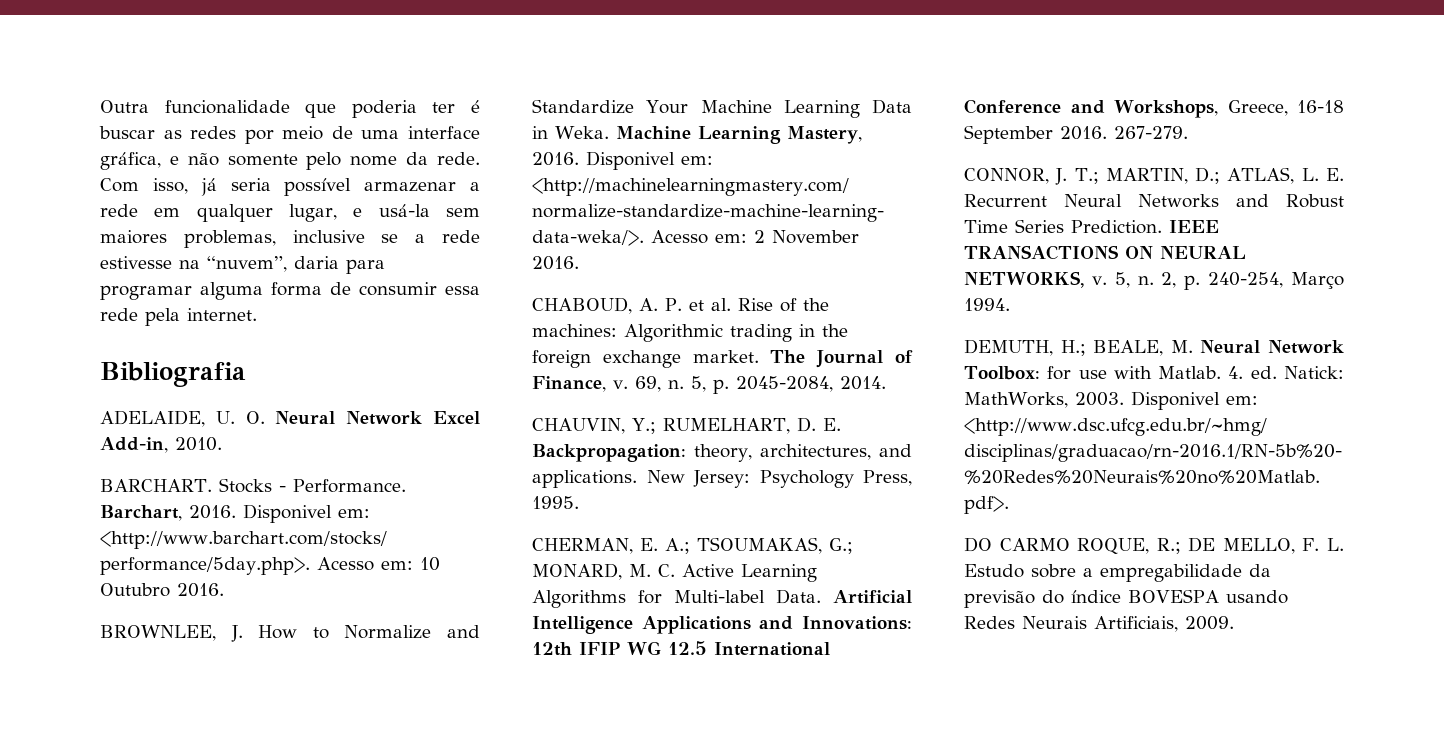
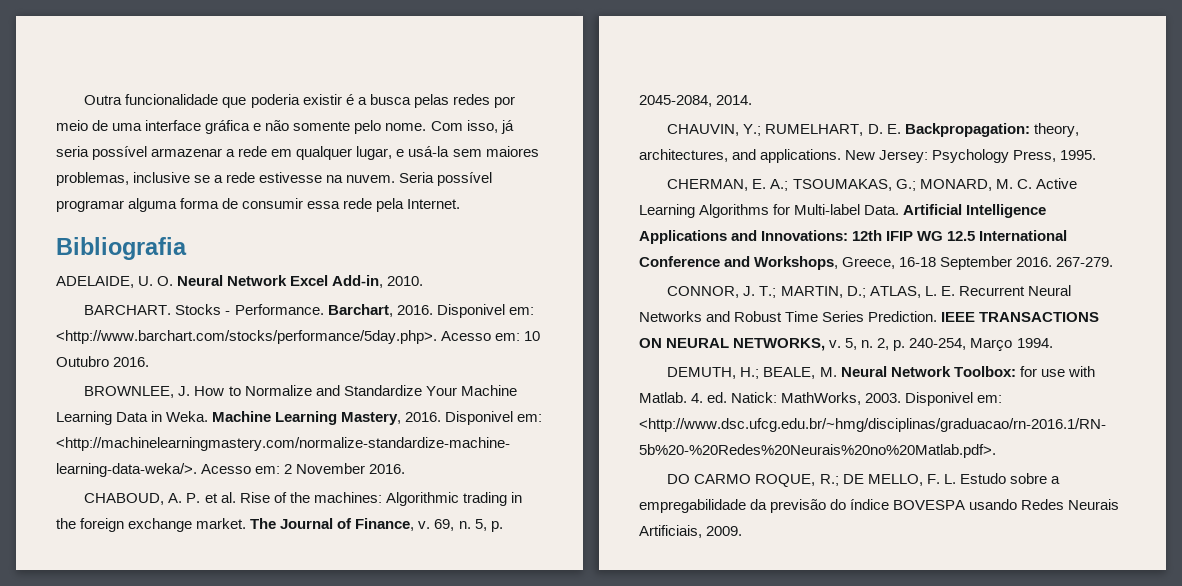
- Outra funcionalidade que poderia ter é buscar as redes por meio de uma interface gráfica, e não somente pelo nome da rede.
+ Outra funcionalidade que poderia existir é a busca pelas redes por meio de uma interface gráfica e não somente pelo nome.
- Com isso, já seria possível armazenar a rede em qualquer lugar, e usá-la sem maiores problemas, inclusive se a rede estivesse na “nuvem”, daria para programar alguma forma de consumir essa rede pela internet.
+ Com isso, já seria possível armazenar a rede em qualquer lugar, e usá-la sem maiores problemas, inclusive se a rede estivesse na nuvem. Seria possível programar alguma forma de consumir essa rede pela Internet.

